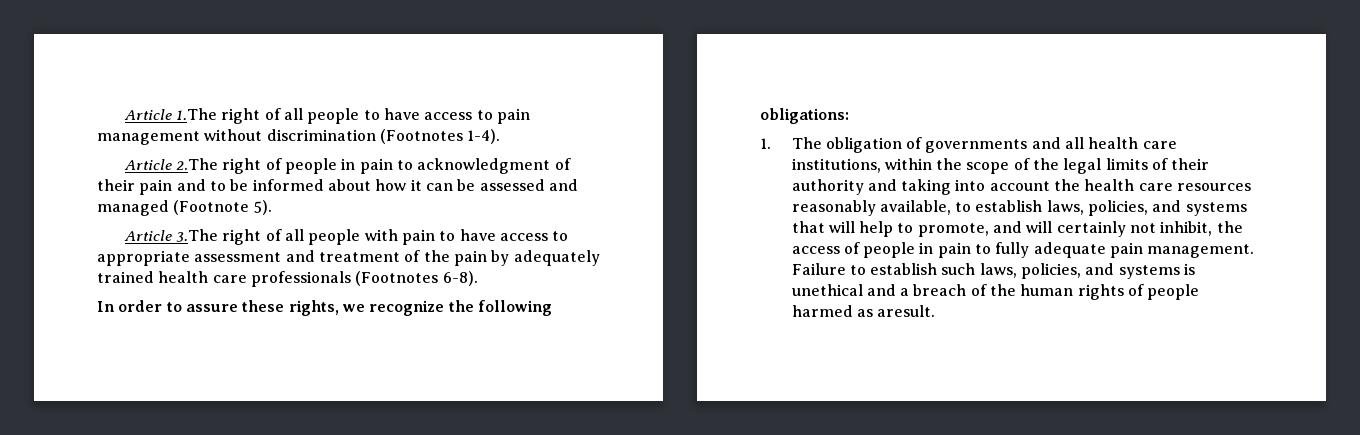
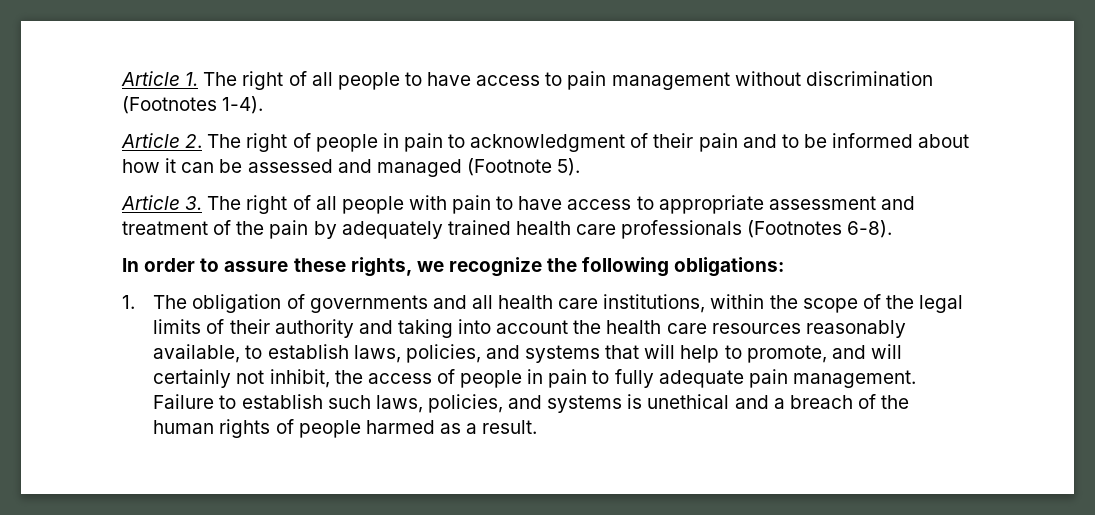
- Article 1.The right of all people to have access to pain management without discrimination (Footnotes 1-4).
+ Article 1. The right of all people to have access to pain management without discrimination (Footnotes 1-4).
- Article 2.The right of people in pain to acknowledgment of their pain and to be informed about how it can be assessed and managed (Footnote 5).
+ Article 2. The right of people in pain to acknowledgment of their pain and to be informed about how it can be assessed and managed (Footnote 5).
- Article 3.The right of all people with pain to have access to appropriate assessment and treatment of the pain by adequately trained health care professionals (Footnotes 6-8).
+ Article 3. The right of all people with pain to have access to appropriate assessment and treatment of the pain by adequately trained health care professionals (Footnotes 6-8).
- Failure to establish such laws, policies, and systems is unethical and a breach of the human rights of people harmed as aresult.
+ Failure to establish such laws, policies, and systems is unethical and a breach of the human rights of people harmed as a result.

